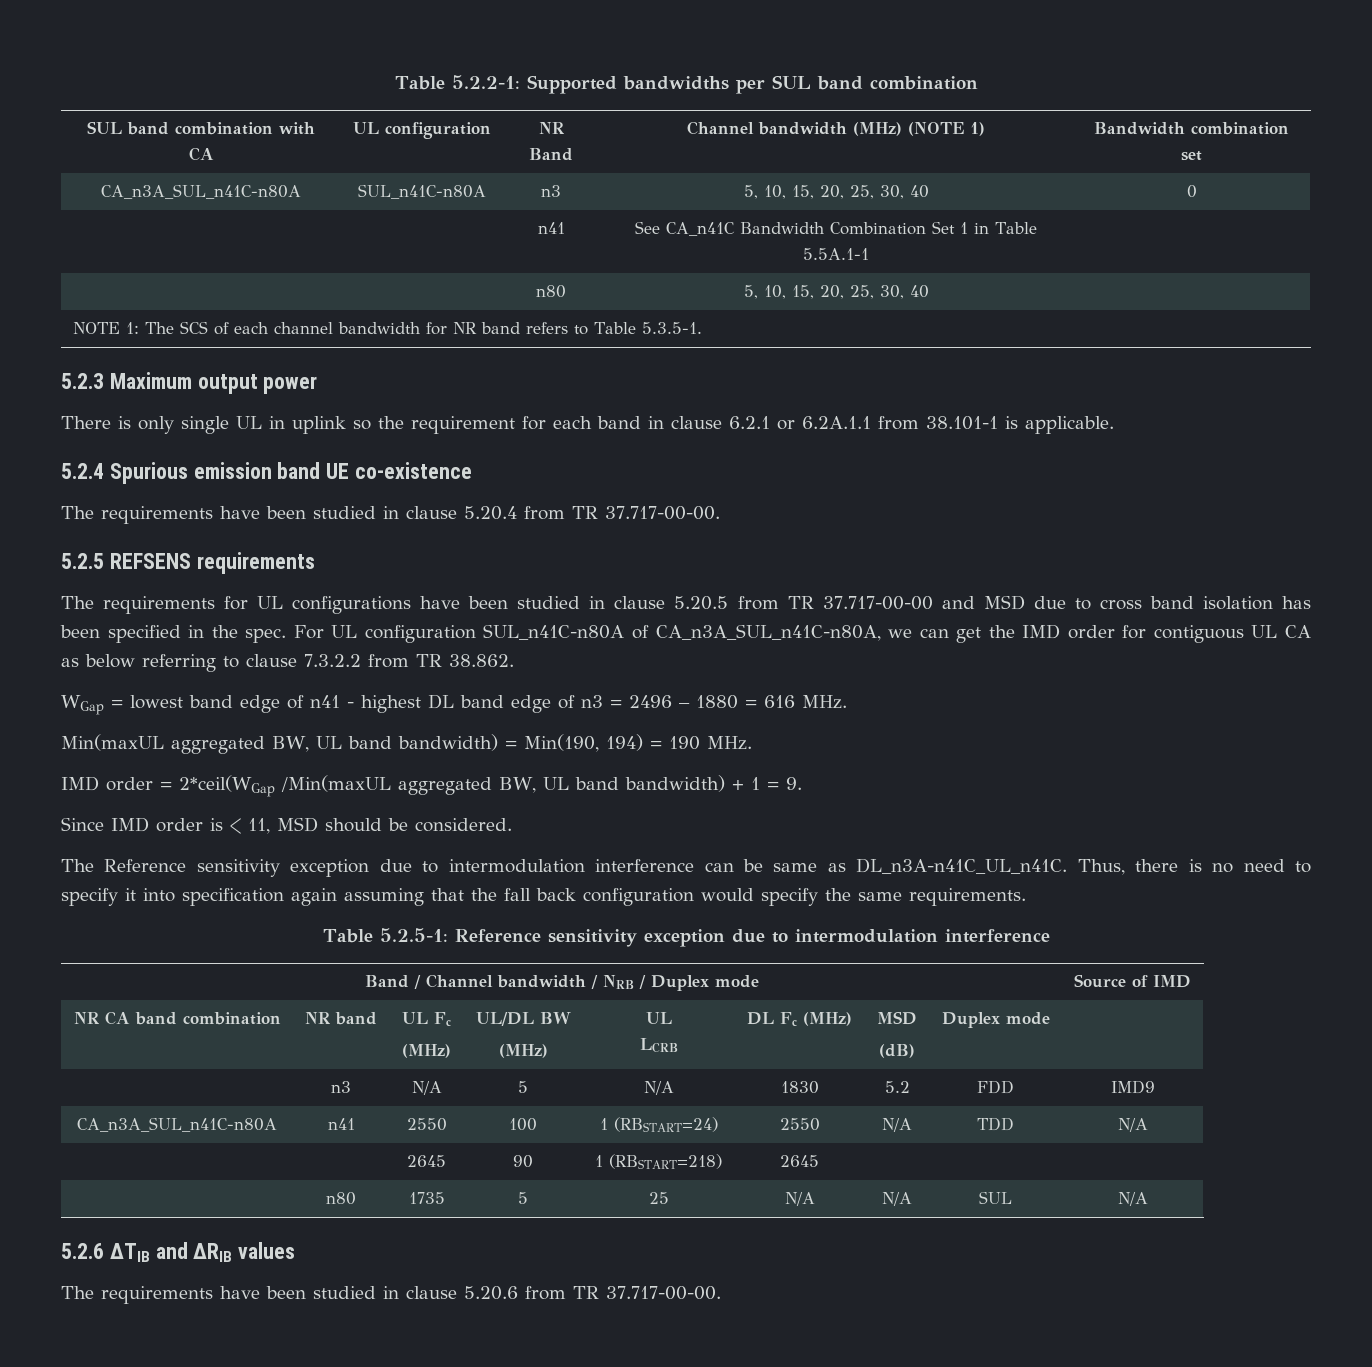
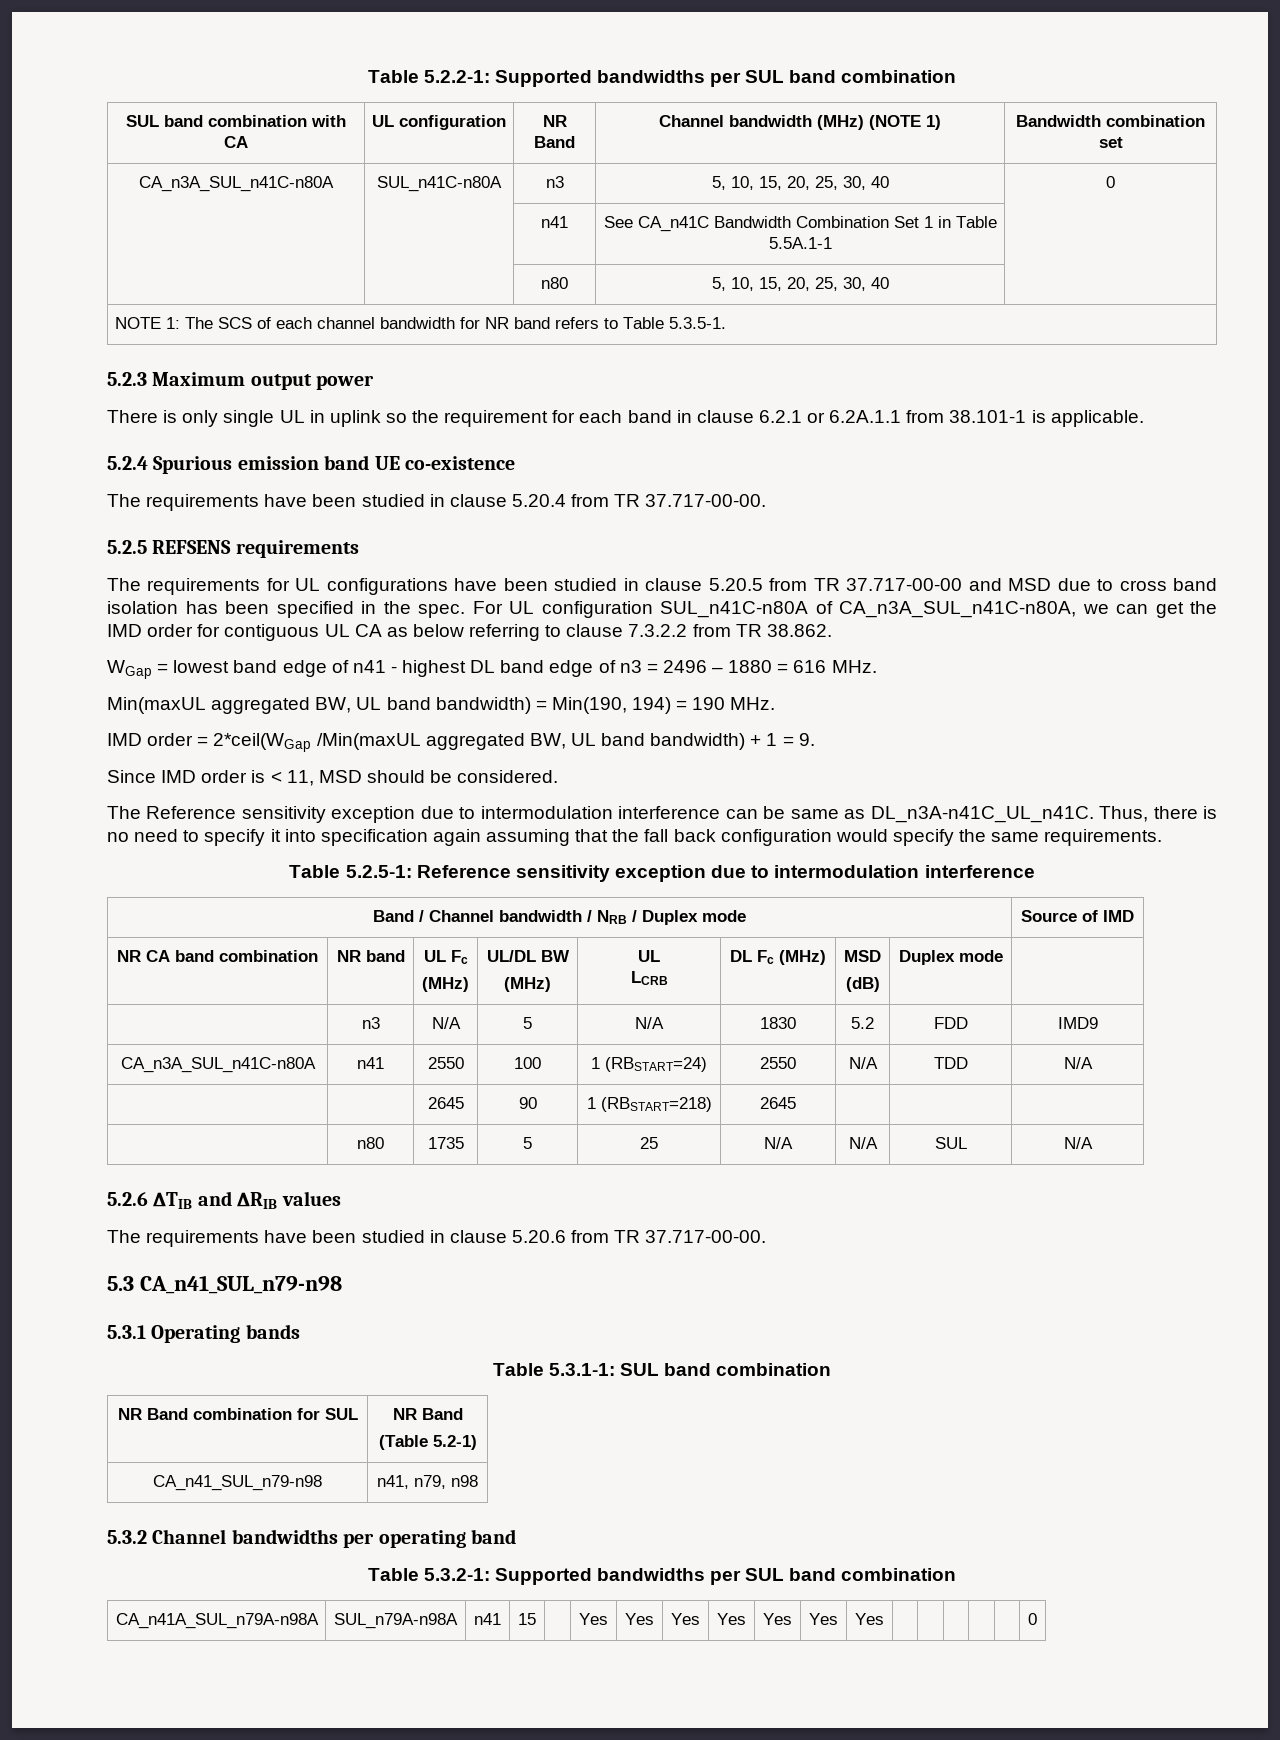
+ 5.3 CA_n41_SUL_n79-n98
+ 5.3.1 Operating bands
+ Table 5.3.1-1: SUL band combination
+ NR Band combination for SUL | NR Band
+ (Table 5.2-1)
+ CA_n41_SUL_n79-n98 | n41, n79, n98
+ 5.3.2 Channel bandwidths per operating band
+ Table 5.3.2-1: Supported bandwidths per SUL band combination
+ CA_n41A_SUL_n79A-n98A | SUL_n79A-n98A | n41 | 15 | | Yes | Yes | Yes | Yes | Yes | Yes | Yes | | | | | | 0

